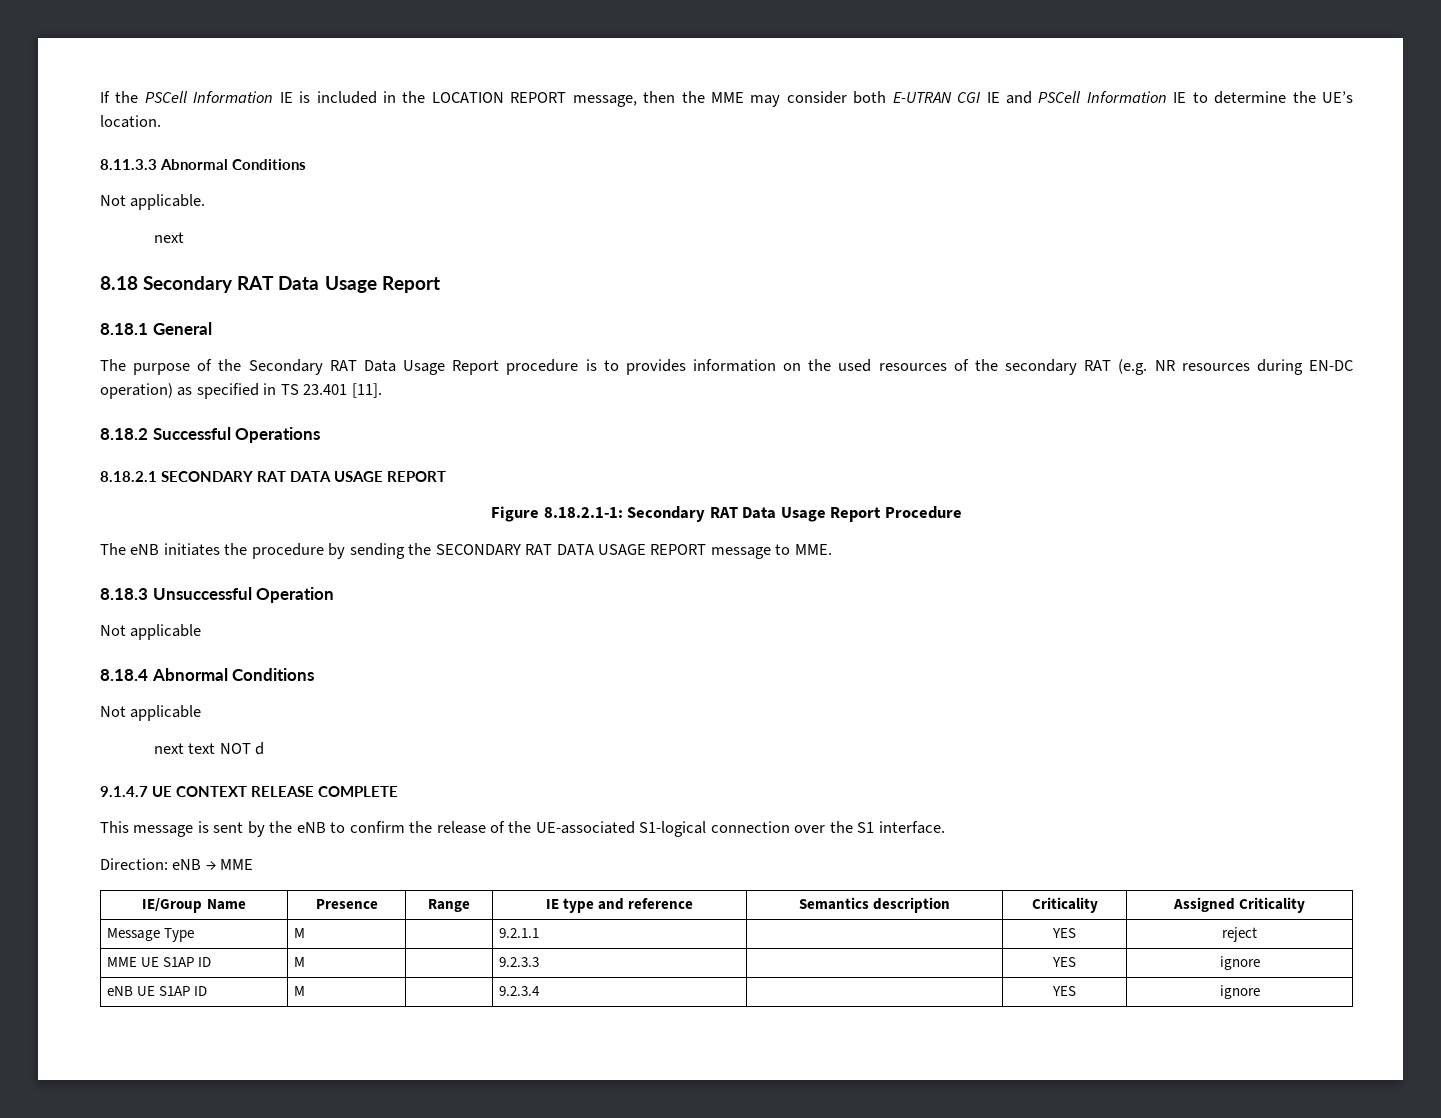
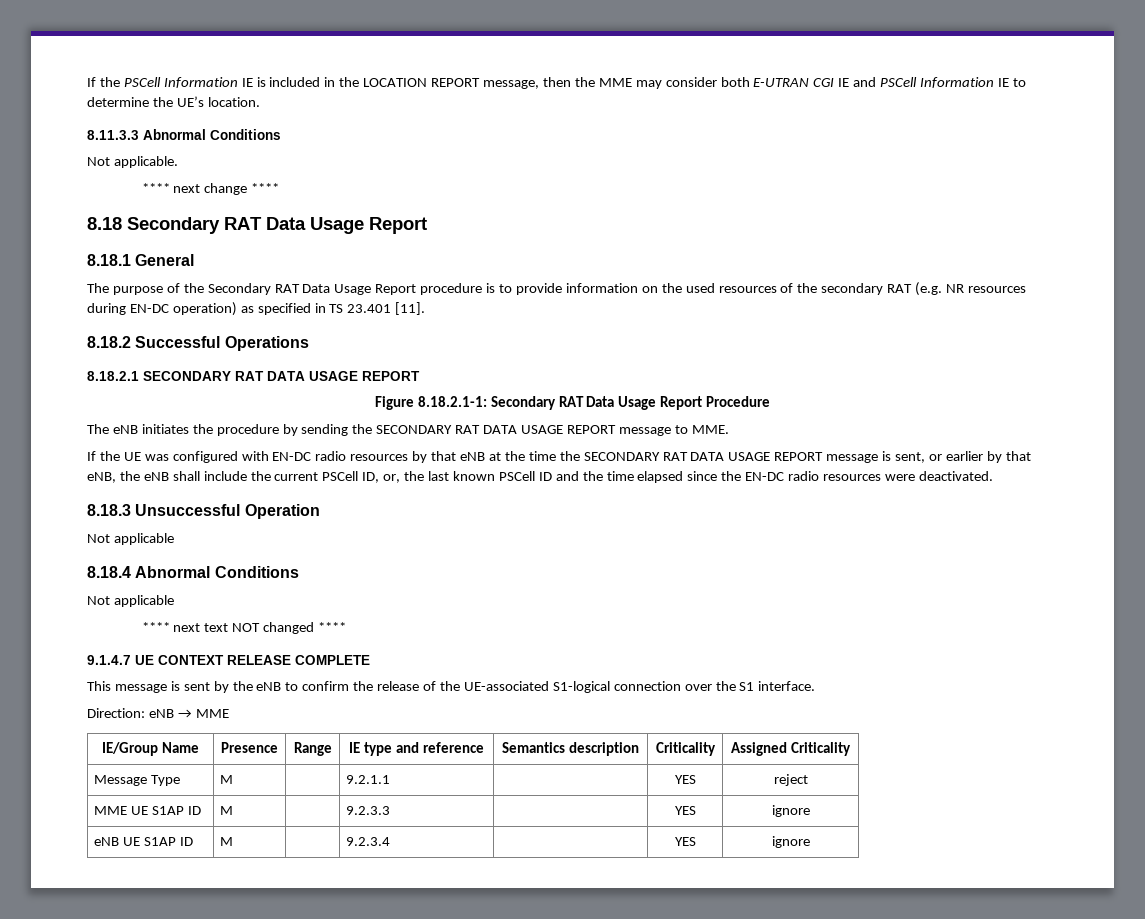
  Not applicable.
- next
+ **** next change ****
- The purpose of the Secondary RAT Data Usage Report procedure is to provides information on the used resources of the secondary RAT (e.g. NR resources during EN-DC operation) as specified in TS 23.401 [11].
+ The purpose of the Secondary RAT Data Usage Report procedure is to provide information on the used resources of the secondary RAT (e.g. NR resources during EN-DC operation) as specified in TS 23.401 [11].
+ If the UE was configured with EN-DC radio resources by that eNB at the time the SECONDARY RAT DATA USAGE REPORT message is sent, or earlier by that eNB, the eNB shall include the current PSCell ID, or, the last known PSCell ID and the time elapsed since the EN-DC radio resources were deactivated.
- next text NOT d
+ **** next text NOT changed ****

